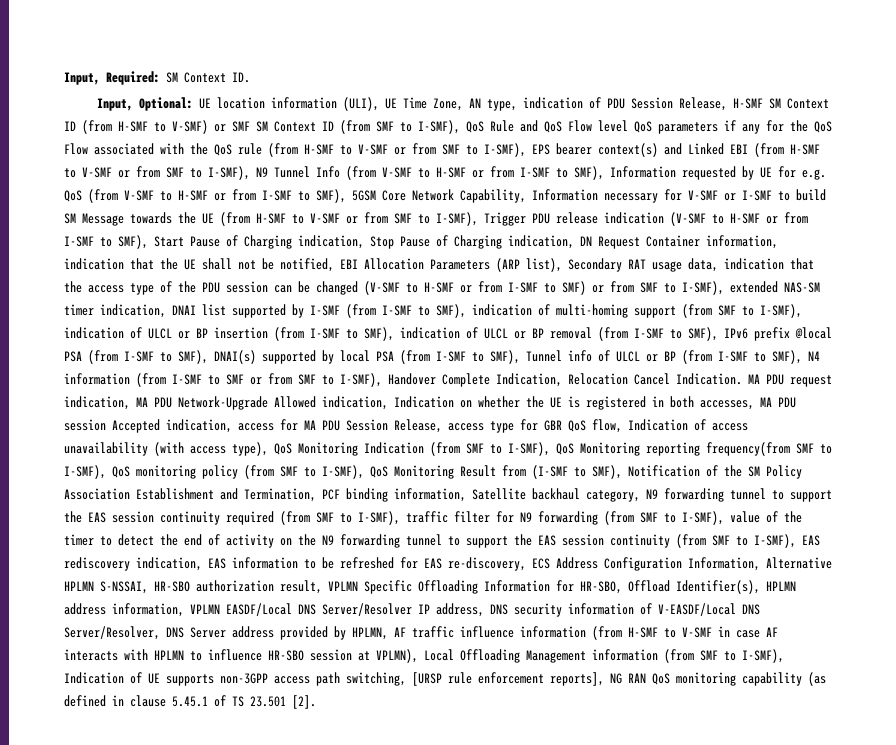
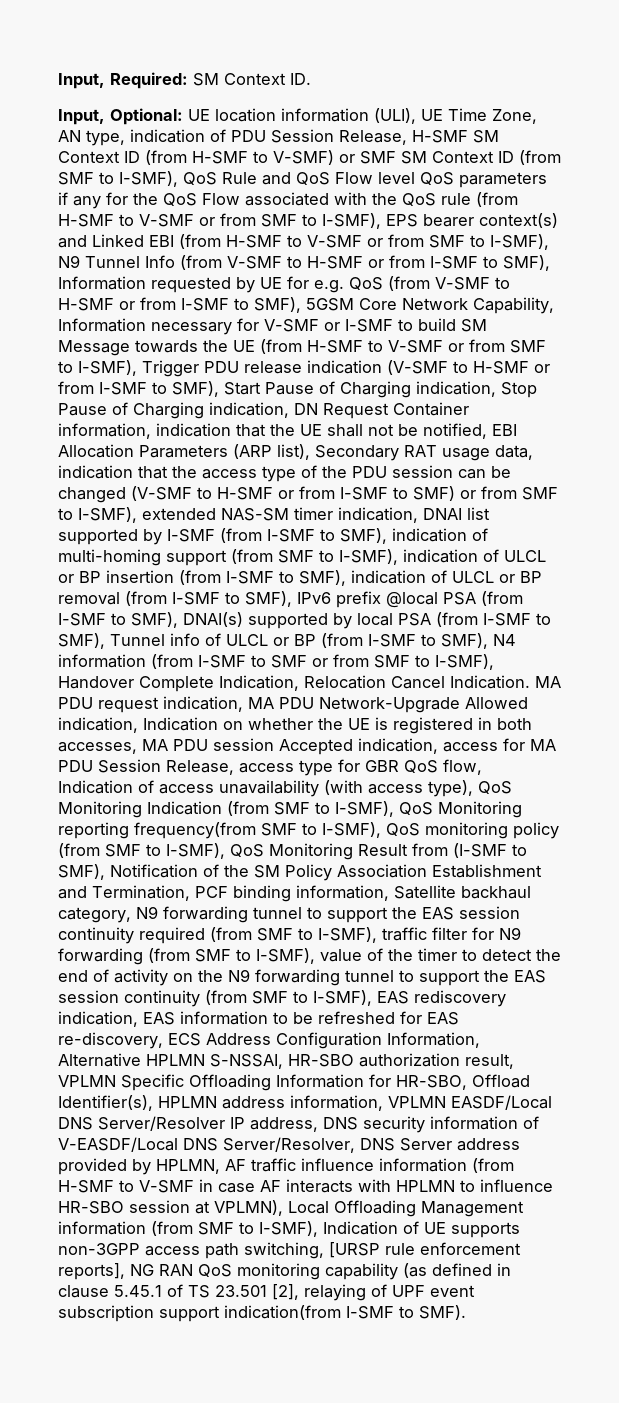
- MA PDU request indication, MA PDU Network-Upgrade Allowed indication, Indication on whether the UE is registered in both accesses, MA PDU session Accepted indication, access for MA PDU Session Release, access type for GBR QoS flow, Indication of access unavailability (with access type), QoS Monitoring Indication (from SMF to I-SMF), QoS Monitoring reporting frequency(from SMF to I-SMF), QoS monitoring policy (from SMF to I-SMF), QoS Monitoring Result from (I-SMF to SMF), Notification of the SM Policy Association Establishment and Termination, PCF binding information, Satellite backhaul category, N9 forwarding tunnel to support the EAS session continuity required (from SMF to I-SMF), traffic filter for N9 forwarding (from SMF to I-SMF), value of the timer to detect the end of activity on the N9 forwarding tunnel to support the EAS session continuity (from SMF to I-SMF), EAS rediscovery indication, EAS information to be refreshed for EAS re-discovery, ECS Address Configuration Information, Alternative HPLMN S-NSSAI, HR-SBO authorization result, VPLMN Specific Offloading Information for HR-SBO, Offload Identifier(s), HPLMN address information, VPLMN EASDF/Local DNS Server/Resolver IP address, DNS security information of V-EASDF/Local DNS Server/Resolver, DNS Server address provided by HPLMN, AF traffic influence information (from H-SMF to V-SMF in case AF interacts with HPLMN to influence HR-SBO session at VPLMN), Local Offloading Management information (from SMF to I-SMF), Indication of UE supports non-3GPP access path switching, [URSP rule enforcement reports], NG RAN QoS monitoring capability (as defined in clause 5.45.1 of TS 23.501 [2].
+ MA PDU request indication, MA PDU Network-Upgrade Allowed indication, Indication on whether the UE is registered in both accesses, MA PDU session Accepted indication, access for MA PDU Session Release, access type for GBR QoS flow, Indication of access unavailability (with access type), QoS Monitoring Indication (from SMF to I-SMF), QoS Monitoring reporting frequency(from SMF to I-SMF), QoS monitoring policy (from SMF to I-SMF), QoS Monitoring Result from (I-SMF to SMF), Notification of the SM Policy Association Establishment and Termination, PCF binding information, Satellite backhaul category, N9 forwarding tunnel to support the EAS session continuity required (from SMF to I-SMF), traffic filter for N9 forwarding (from SMF to I-SMF), value of the timer to detect the end of activity on the N9 forwarding tunnel to support the EAS session continuity (from SMF to I-SMF), EAS rediscovery indication, EAS information to be refreshed for EAS re-discovery, ECS Address Configuration Information, Alternative HPLMN S-NSSAI, HR-SBO authorization result, VPLMN Specific Offloading Information for HR-SBO, Offload Identifier(s), HPLMN address information, VPLMN EASDF/Local DNS Server/Resolver IP address, DNS security information of V-EASDF/Local DNS Server/Resolver, DNS Server address provided by HPLMN, AF traffic influence information (from H-SMF to V-SMF in case AF interacts with HPLMN to influence HR-SBO session at VPLMN), Local Offloading Management information (from SMF to I-SMF), Indication of UE supports non-3GPP access path switching, [URSP rule enforcement reports], NG RAN QoS monitoring capability (as defined in clause 5.45.1 of TS 23.501 [2], relaying of UPF event subscription support indication(from I-SMF to SMF).

